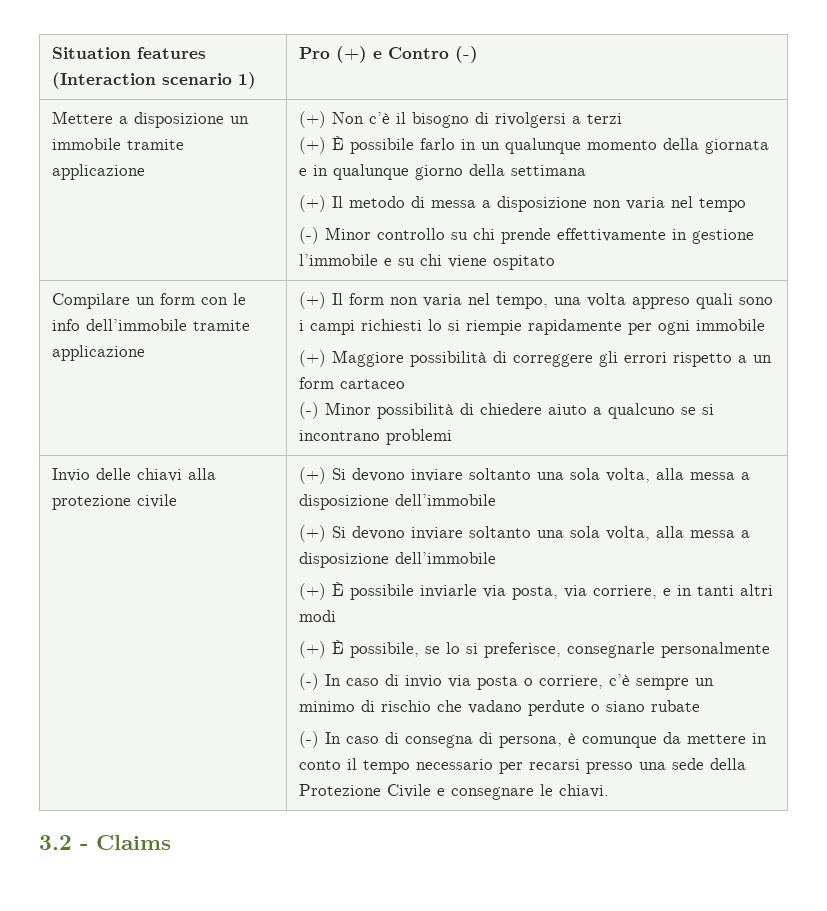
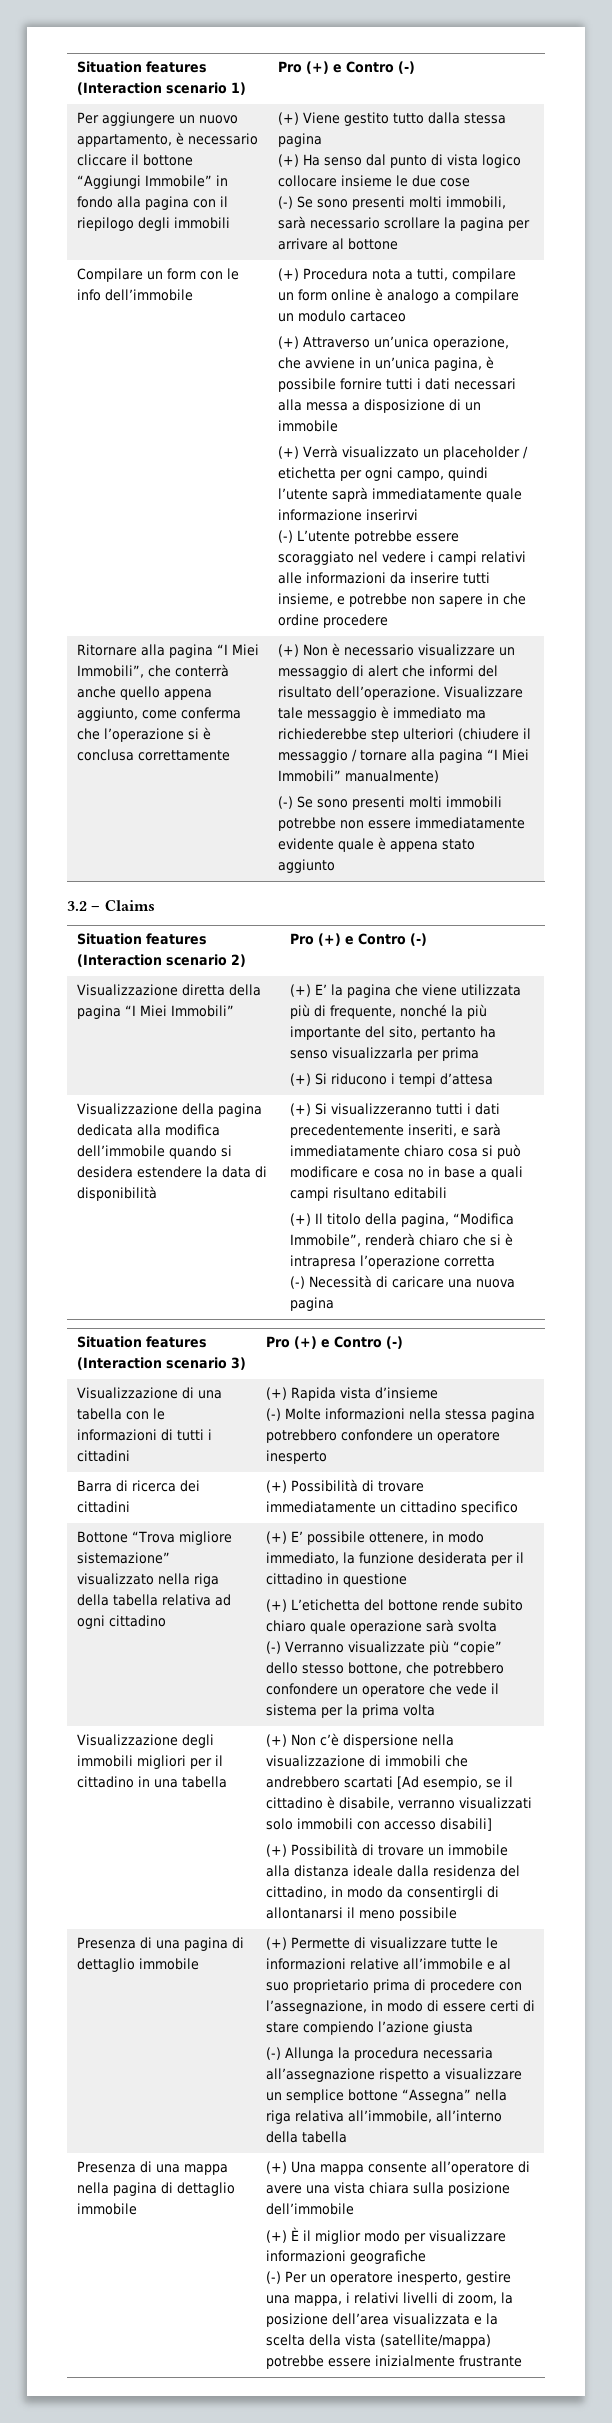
- Mettere a disposizione un immobile tramite applicazione | (+) Non c’è il bisogno di rivolgersi a terzi
- (+) È possibile farlo in un qualunque momento della giornata e in qualunque giorno della settimana
- (+) Il metodo di messa a disposizione non varia nel tempo
- (-) Minor controllo su chi prende effettivamente in gestione l’immobile e su chi viene ospitato
+ Per aggiungere un nuovo appartamento, è necessario cliccare il bottone “Aggiungi Immobile” in fondo alla pagina con il riepilogo degli immobili | (+) Viene gestito tutto dalla stessa pagina
+ (+) Ha senso dal punto di vista logico collocare insieme le due cose
+ (-) Se sono presenti molti immobili, sarà necessario scrollare la pagina per arrivare al bottone
- Compilare un form con le info dell’immobile tramite applicazione | (+) Il form non varia nel tempo, una volta appreso quali sono i campi richiesti lo si riempie rapidamente per ogni immobile
- (+) Maggiore possibilità di correggere gli errori rispetto a un form cartaceo
- (-) Minor possibilità di chiedere aiuto a qualcuno se si incontrano problemi
- Invio delle chiavi alla protezione civile | (+) Si devono inviare soltanto una sola volta, alla messa a disposizione dell’immobile
- (+) Si devono inviare soltanto una sola volta, alla messa a disposizione dell’immobile
- (+) È possibile inviarle via posta, via corriere, e in tanti altri modi
- (+) È possibile, se lo si preferisce, consegnarle personalmente
- (-) In caso di invio via posta o corriere, c’è sempre un minimo di rischio che vadano perdute o siano rubate
- (-) In caso di consegna di persona, è comunque da mettere in conto il tempo necessario per recarsi presso una sede della Protezione Civile e consegnare le chiavi.
- 3.2 - Claims
+ Compilare un form con le info dell’immobile | (+) Procedura nota a tutti, compilare un form online è analogo a compilare un modulo cartaceo
+ (+) Attraverso un’unica operazione, che avviene in un’unica pagina, è possibile fornire tutti i dati necessari alla messa a disposizione di un immobile
+ (+) Verrà visualizzato un placeholder / etichetta per ogni campo, quindi l’utente saprà immediatamente quale informazione inserirvi
+ (-) L’utente potrebbe essere scoraggiato nel vedere i campi relativi alle informazioni da inserire tutti insieme, e potrebbe non sapere in che ordine procedere
+ Ritornare alla pagina “I Miei Immobili”, che conterrà anche quello appena aggiunto, come conferma che l’operazione si è conclusa correttamente | (+) Non è necessario visualizzare un messaggio di alert che informi del risultato dell’operazione. Visualizzare tale messaggio è immediato ma richiederebbe step ulteriori (chiudere il messaggio / tornare alla pagina “I Miei Immobili” manualmente)
+ (-) Se sono presenti molti immobili potrebbe non essere immediatamente evidente quale è appena stato aggiunto
+ 3.2 – Claims
+ Situation features (Interaction scenario 2) | Pro (+) e Contro (-)
+ Visualizzazione diretta della pagina “I Miei Immobili” | (+) E’ la pagina che viene utilizzata più di frequente, nonché la più importante del sito, pertanto ha senso visualizzarla per prima
+ (+) Si riducono i tempi d’attesa
+ Visualizzazione della pagina dedicata alla modifica dell’immobile quando si desidera estendere la data di disponibilità | (+) Si visualizzeranno tutti i dati precedentemente inseriti, e sarà immediatamente chiaro cosa si può modificare e cosa no in base a quali campi risultano editabili
+ (+) Il titolo della pagina, “Modifica Immobile”, renderà chiaro che si è intrapresa l’operazione corretta
+ (-) Necessità di caricare una nuova pagina
+ Situation features (Interaction scenario 3) | Pro (+) e Contro (-)
+ Visualizzazione di una tabella con le informazioni di tutti i cittadini | (+) Rapida vista d’insieme
+ (-) Molte informazioni nella stessa pagina potrebbero confondere un operatore inesperto
+ Barra di ricerca dei cittadini | (+) Possibilità di trovare immediatamente un cittadino specifico
+ Bottone “Trova migliore sistemazione” visualizzato nella riga della tabella relativa ad ogni cittadino | (+) E’ possibile ottenere, in modo immediato, la funzione desiderata per il cittadino in questione
+ (+) L’etichetta del bottone rende subito chiaro quale operazione sarà svolta
+ (-) Verranno visualizzate più “copie” dello stesso bottone, che potrebbero confondere un operatore che vede il sistema per la prima volta
+ Visualizzazione degli immobili migliori per il cittadino in una tabella | (+) Non c’è dispersione nella visualizzazione di immobili che andrebbero scartati [Ad esempio, se il cittadino è disabile, verranno visualizzati solo immobili con accesso disabili]
+ (+) Possibilità di trovare un immobile alla distanza ideale dalla residenza del cittadino, in modo da consentirgli di allontanarsi il meno possibile
+ Presenza di una pagina di dettaglio immobile | (+) Permette di visualizzare tutte le informazioni relative all’immobile e al suo proprietario prima di procedere con l’assegnazione, in modo di essere certi di stare compiendo l’azione giusta
+ (-) Allunga la procedura necessaria all’assegnazione rispetto a visualizzare un semplice bottone “Assegna” nella riga relativa all’immobile, all’interno della tabella
+ Presenza di una mappa nella pagina di dettaglio immobile | (+) Una mappa consente all’operatore di avere una vista chiara sulla posizione dell’immobile
+ (+) È il miglior modo per visualizzare informazioni geografiche
+ (-) Per un operatore inesperto, gestire una mappa, i relativi livelli di zoom, la posizione dell’area visualizzata e la scelta della vista (satellite/mappa) potrebbe essere inizialmente frustrante

